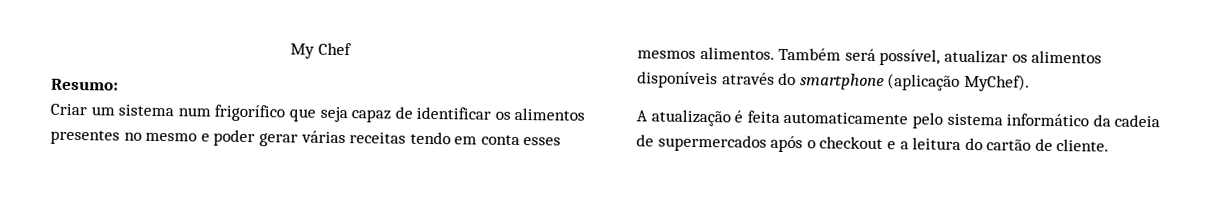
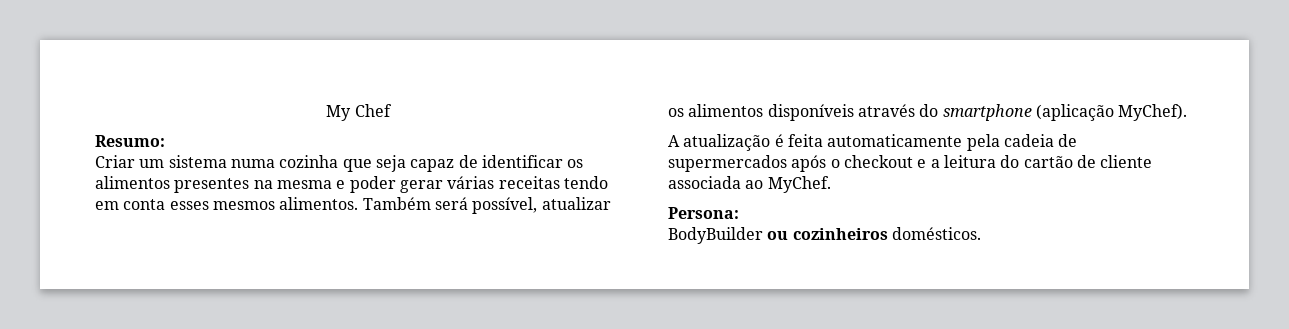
- Criar um sistema num frigorífico que seja capaz de identificar os alimentos presentes no mesmo e poder gerar várias receitas tendo em conta esses mesmos alimentos.
+ Criar um sistema numa cozinha que seja capaz de identificar os alimentos presentes na mesma e poder gerar várias receitas tendo em conta esses mesmos alimentos.
- A atualização é feita automaticamente pelo sistema informático da cadeia de supermercados após o checkout e a leitura do cartão de cliente.
+ A atualização é feita automaticamente pela cadeia de supermercados após o checkout e a leitura do cartão de cliente associada ao MyChef.
+ Persona:
+ BodyBuilder ou cozinheiros domésticos.

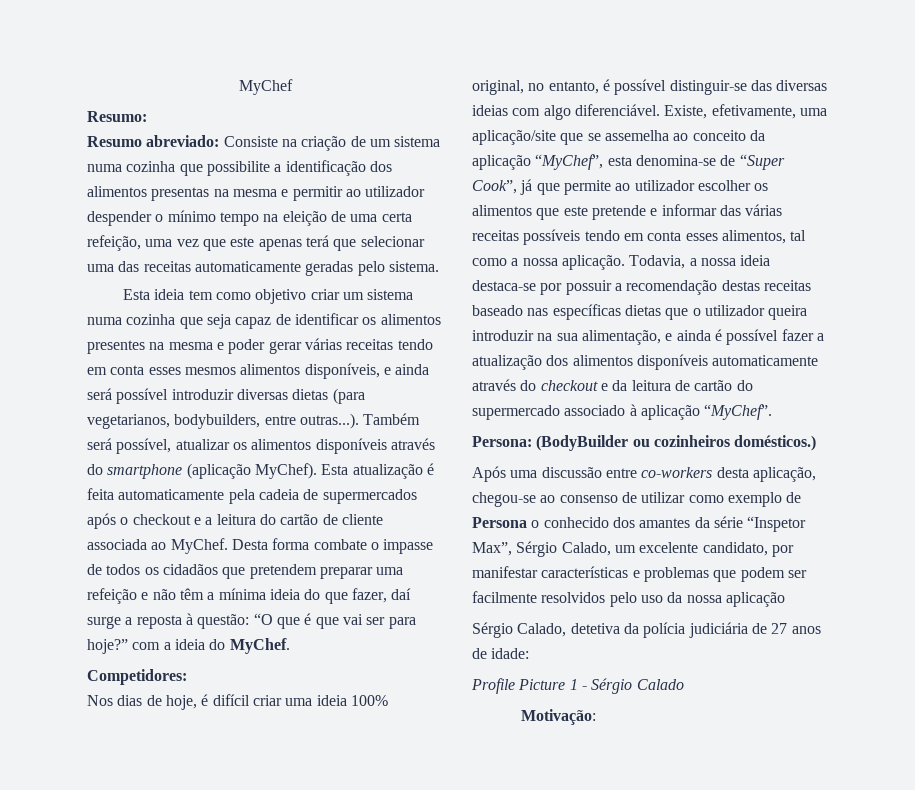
- My Chef
+ MyChef
- Criar um sistema numa cozinha que seja capaz de identificar os alimentos presentes na mesma e poder gerar várias receitas tendo em conta esses mesmos alimentos. Também será possível, atualizar os alimentos disponíveis através do smartphone (aplicação MyChef).
- A atualização é feita automaticamente pela cadeia de supermercados após o checkout e a leitura do cartão de cliente associada ao MyChef.
+ Resumo abreviado: Consiste na criação de um sistema numa cozinha que possibilite a identificação dos alimentos presentas na mesma e permitir ao utilizador despender o mínimo tempo na eleição de uma certa refeição, uma vez que este apenas terá que selecionar uma das receitas automaticamente geradas pelo sistema.
+ Esta ideia tem como objetivo criar um sistema numa cozinha que seja capaz de identificar os alimentos presentes na mesma e poder gerar várias receitas tendo em conta esses mesmos alimentos disponíveis, e ainda será possível introduzir diversas dietas (para vegetarianos, bodybuilders, entre outras...). Também será possível, atualizar os alimentos disponíveis através do smartphone (aplicação MyChef). Esta atualização é feita automaticamente pela cadeia de supermercados após o checkout e a leitura do cartão de cliente associada ao MyChef. Desta forma combate o impasse de todos os cidadãos que pretendem preparar uma refeição e não têm a mínima ideia do que fazer, daí surge a reposta à questão: “O que é que vai ser para hoje?” com a ideia do MyChef.
+ Competidores:
+ Nos dias de hoje, é difícil criar uma ideia 100% original, no entanto, é possível distinguir-se das diversas ideias com algo diferenciável. Existe, efetivamente, uma aplicação/site que se assemelha ao conceito da aplicação “MyChef”, esta denomina-se de “Super Cook”, já que permite ao utilizador escolher os alimentos que este pretende e informar das várias receitas possíveis tendo em conta esses alimentos, tal como a nossa aplicação. Todavia, a nossa ideia destaca-se por possuir a recomendação destas receitas baseado nas específicas dietas que o utilizador queira introduzir na sua alimentação, e ainda é possível fazer a atualização dos alimentos disponíveis automaticamente através do checkout e da leitura de cartão do supermercado associado à aplicação “MyChef”.
- Persona:
- BodyBuilder ou cozinheiros domésticos.
+ Persona: (BodyBuilder ou cozinheiros domésticos.)
+ Após uma discussão entre co-workers desta aplicação, chegou-se ao consenso de utilizar como exemplo de Persona o conhecido dos amantes da série “Inspetor Max”, Sérgio Calado, um excelente candidato, por manifestar características e problemas que podem ser facilmente resolvidos pelo uso da nossa aplicação
+ Sérgio Calado, detetiva da polícia judiciária de 27 anos de idade:
+ Profile Picture 1 - Sérgio Calado
+ Motivação:

